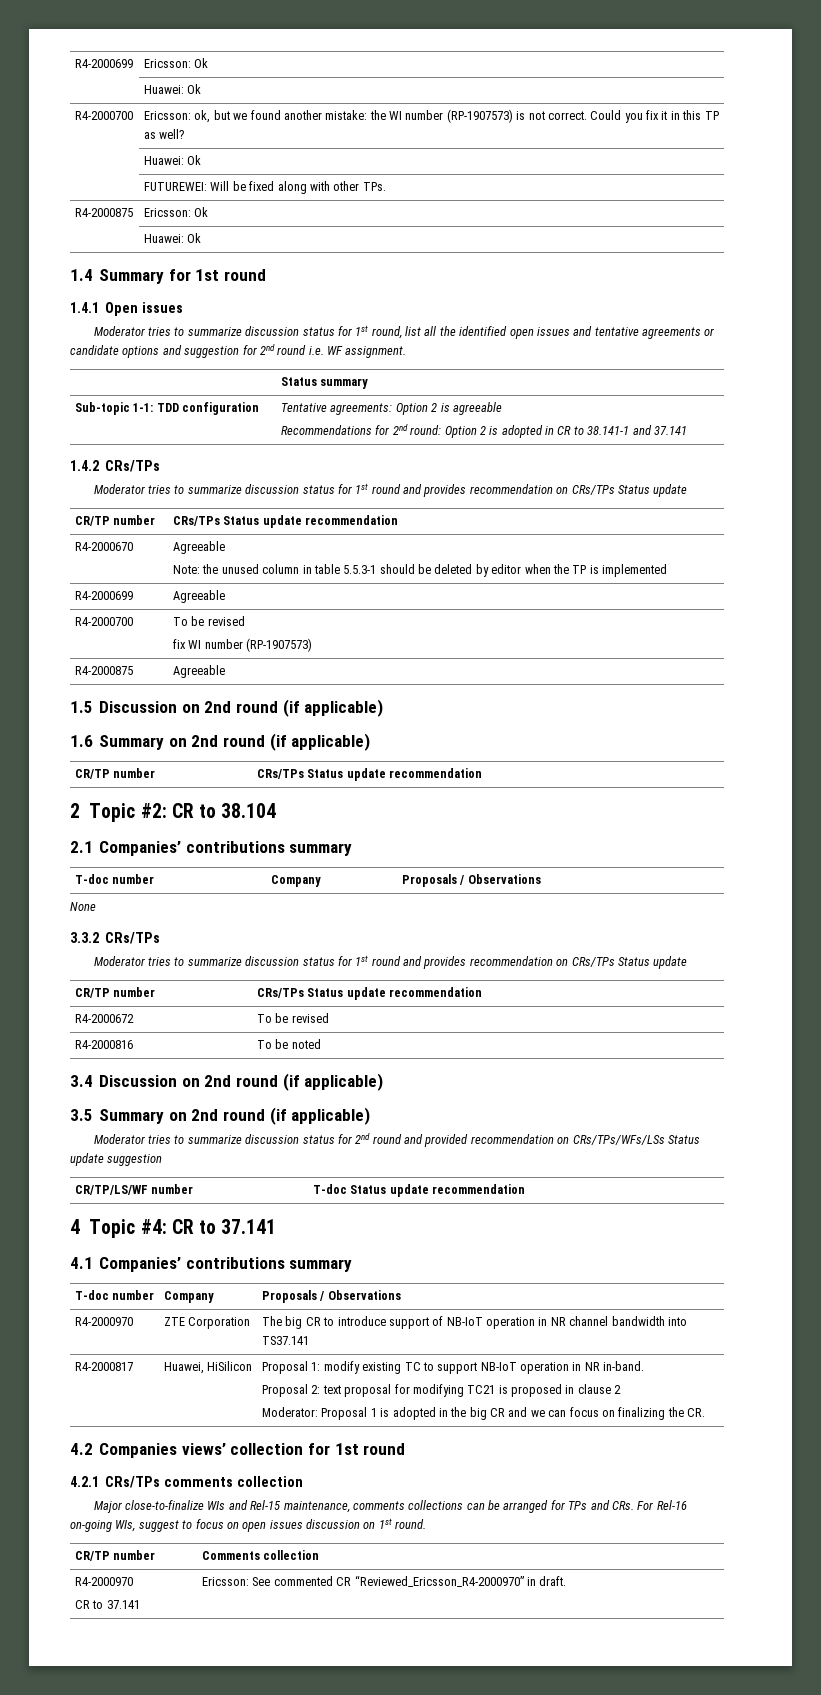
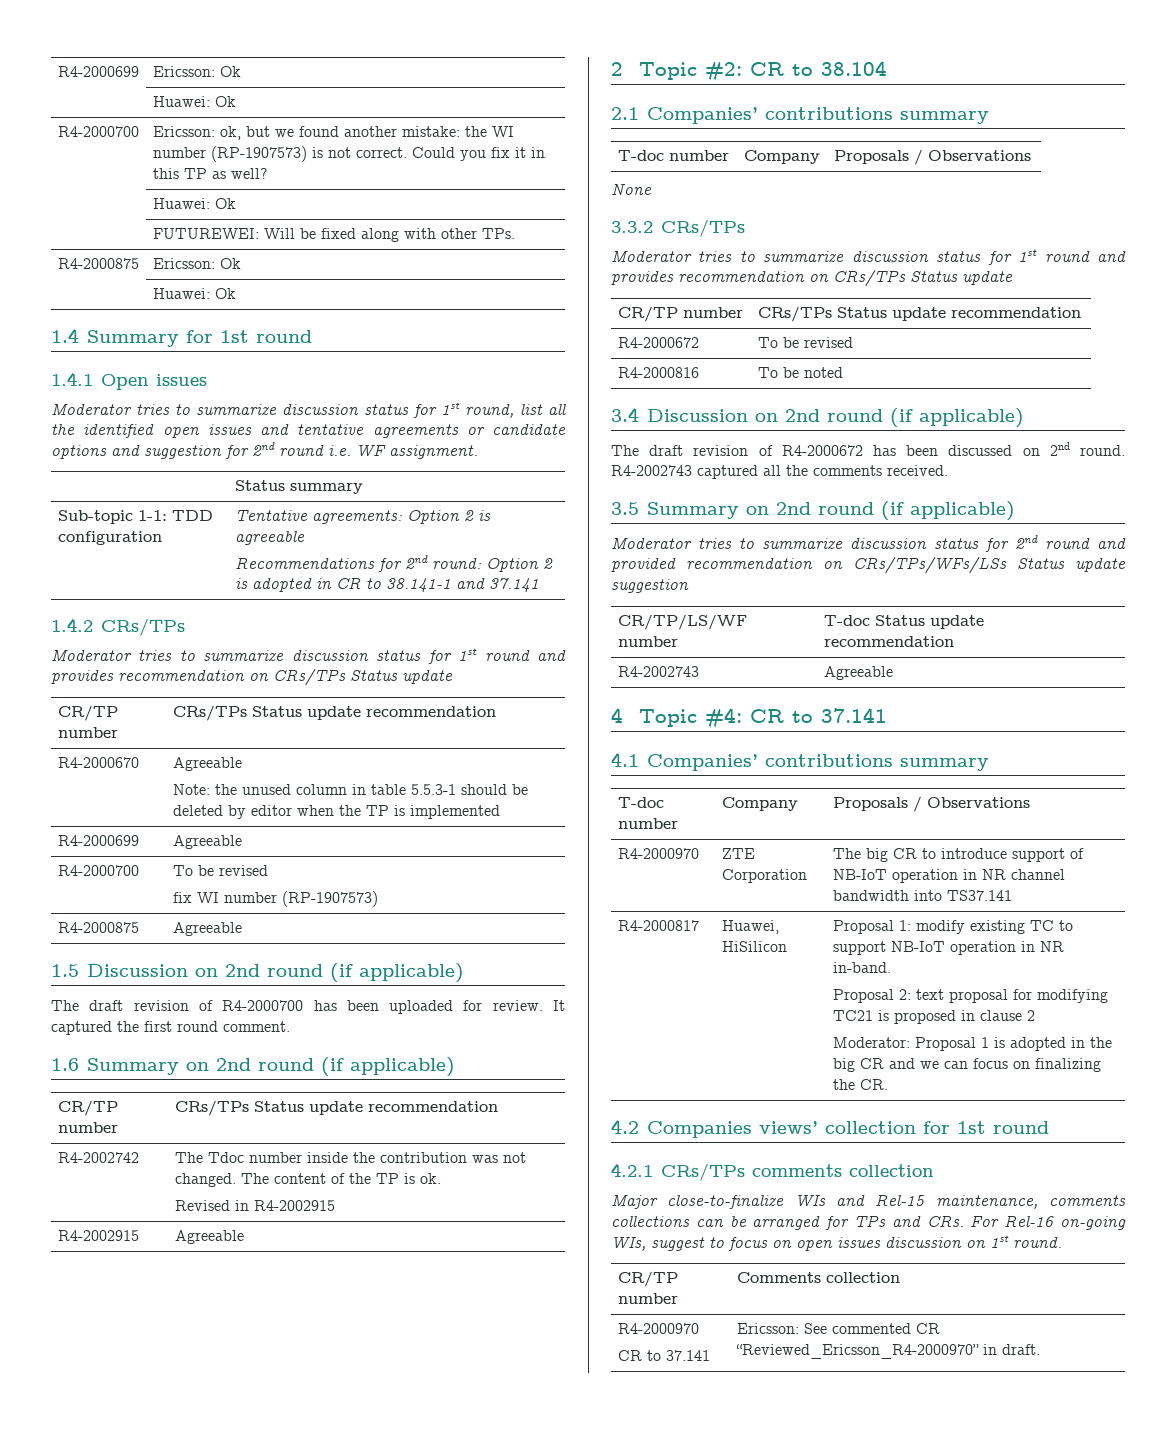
+ The draft revision of R4-2000700 has been uploaded for review. It captured the first round comment.
+ R4-2002742 | The Tdoc number inside the contribution was not changed. The content of the TP is ok.
+ Revised in R4-2002915
+ R4-2002915 | Agreeable
+ The draft revision of R4-2000672 has been discussed on 2nd round. R4-2002743 captured all the comments received.
+ R4-2002743 | Agreeable

